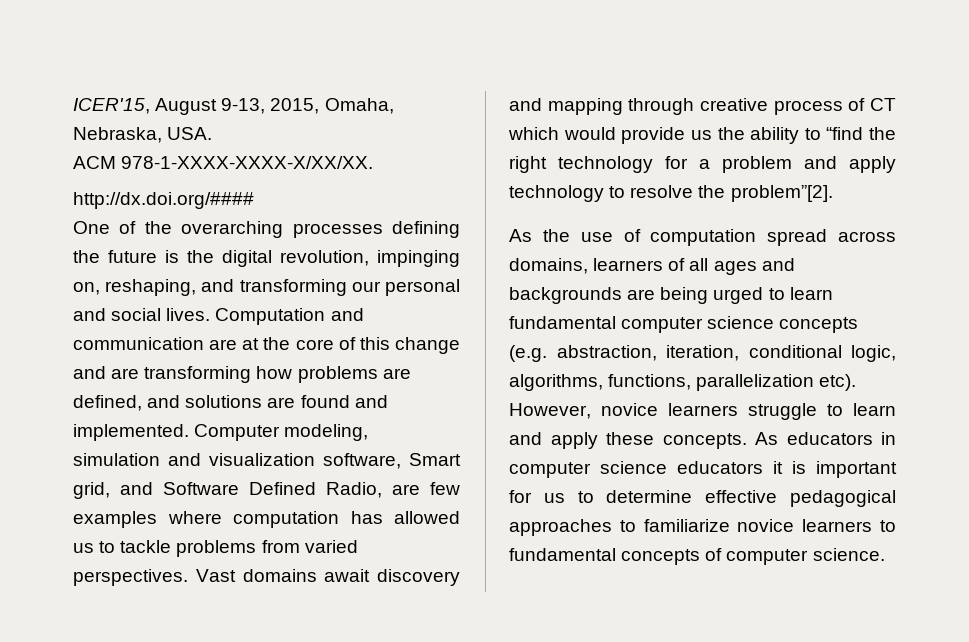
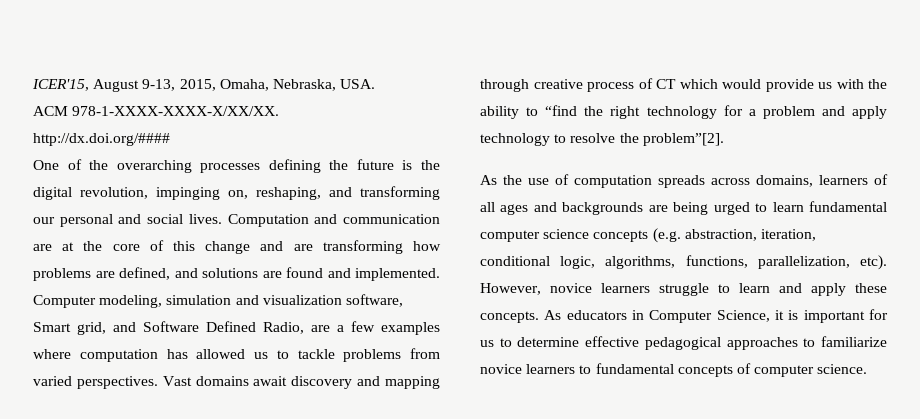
- Computer modeling, simulation and visualization software, Smart grid, and Software Defined Radio, are few examples where computation has allowed us to tackle problems from varied perspectives.
+ Computer modeling, simulation and visualization software, Smart grid, and Software Defined Radio, are a few examples where computation has allowed us to tackle problems from varied perspectives.
- Vast domains await discovery and mapping through creative process of CT which would provide us the ability to “find the right technology for a problem and apply technology to resolve the problem”[2].
+ Vast domains await discovery and mapping through creative process of CT which would provide us with the ability to “find the right technology for a problem and apply technology to resolve the problem”[2].
- As the use of computation spread across domains, learners of all ages and backgrounds are being urged to learn fundamental computer science concepts (e.g. abstraction, iteration, conditional logic, algorithms, functions, parallelization etc).
+ As the use of computation spreads across domains, learners of all ages and backgrounds are being urged to learn fundamental computer science concepts (e.g. abstraction, iteration, conditional logic, algorithms, functions, parallelization, etc).
- As educators in computer science educators it is important for us to determine effective pedagogical approaches to familiarize novice learners to fundamental concepts of computer science.
+ As educators in Computer Science, it is important for us to determine effective pedagogical approaches to familiarize novice learners to fundamental concepts of computer science.

